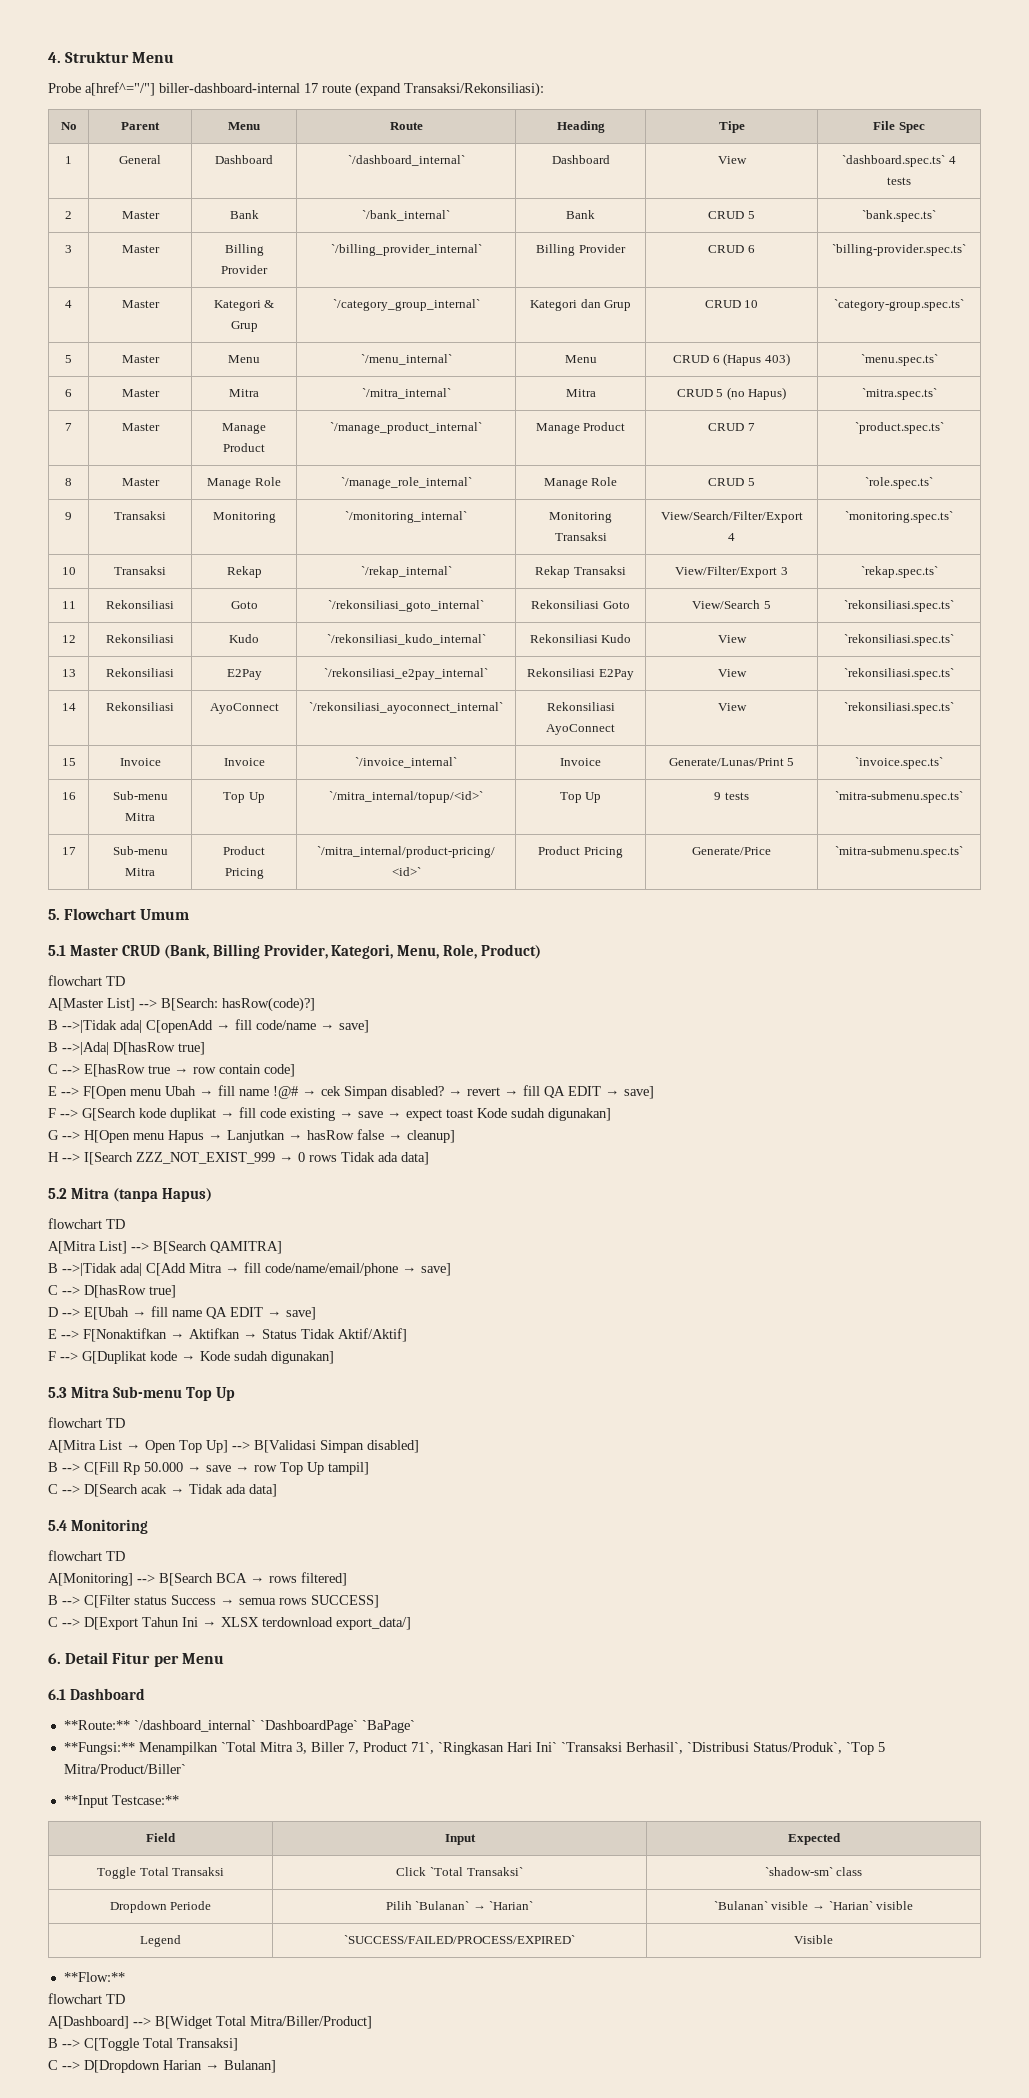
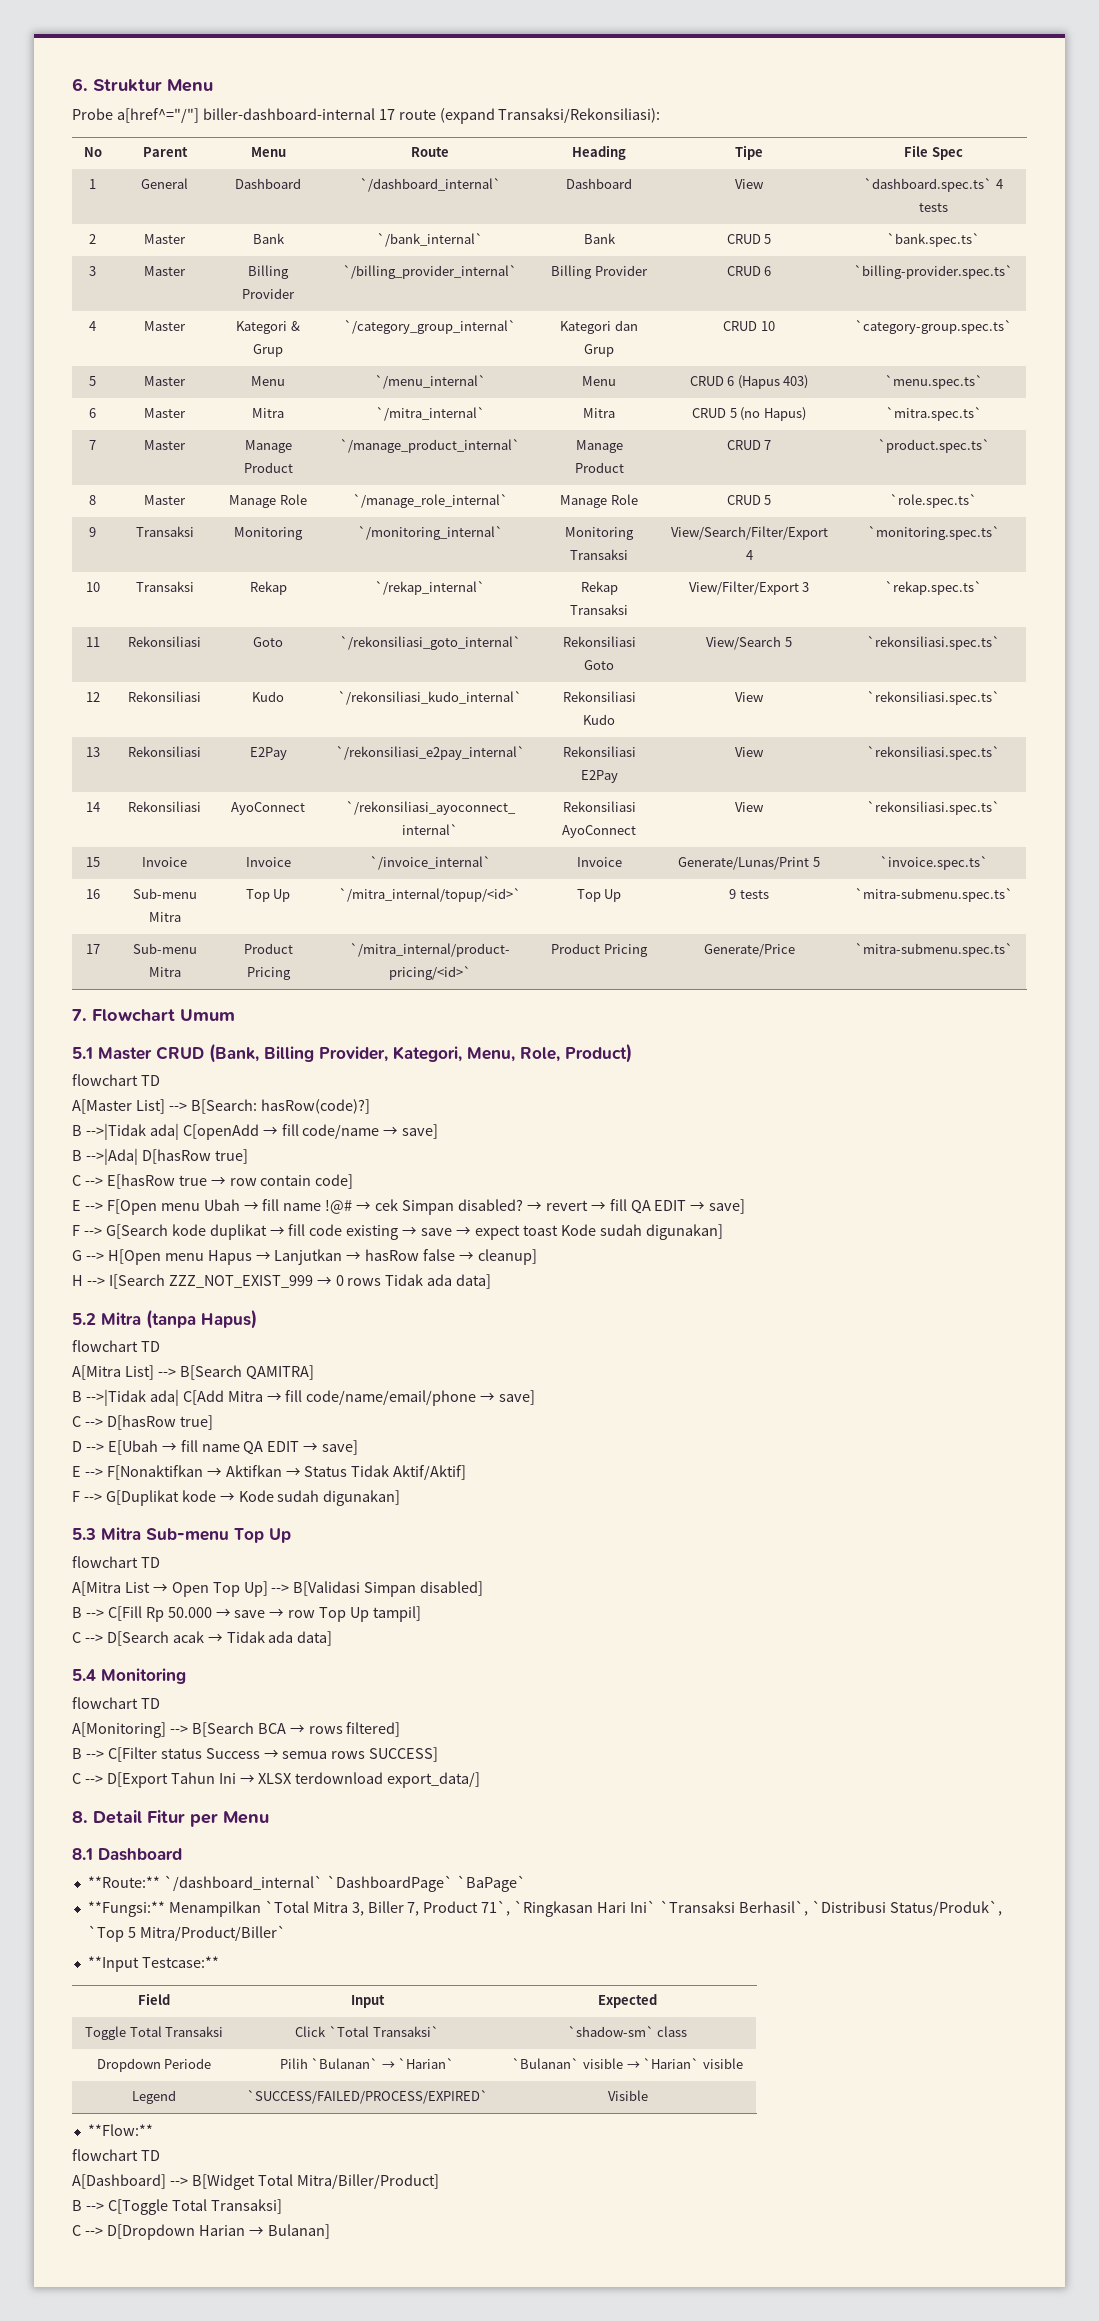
- 4. Struktur Menu
+ 6. Struktur Menu
- 5. Flowchart Umum
+ 7. Flowchart Umum
- 6. Detail Fitur per Menu
+ 8. Detail Fitur per Menu
- 6.1 Dashboard
+ 8.1 Dashboard

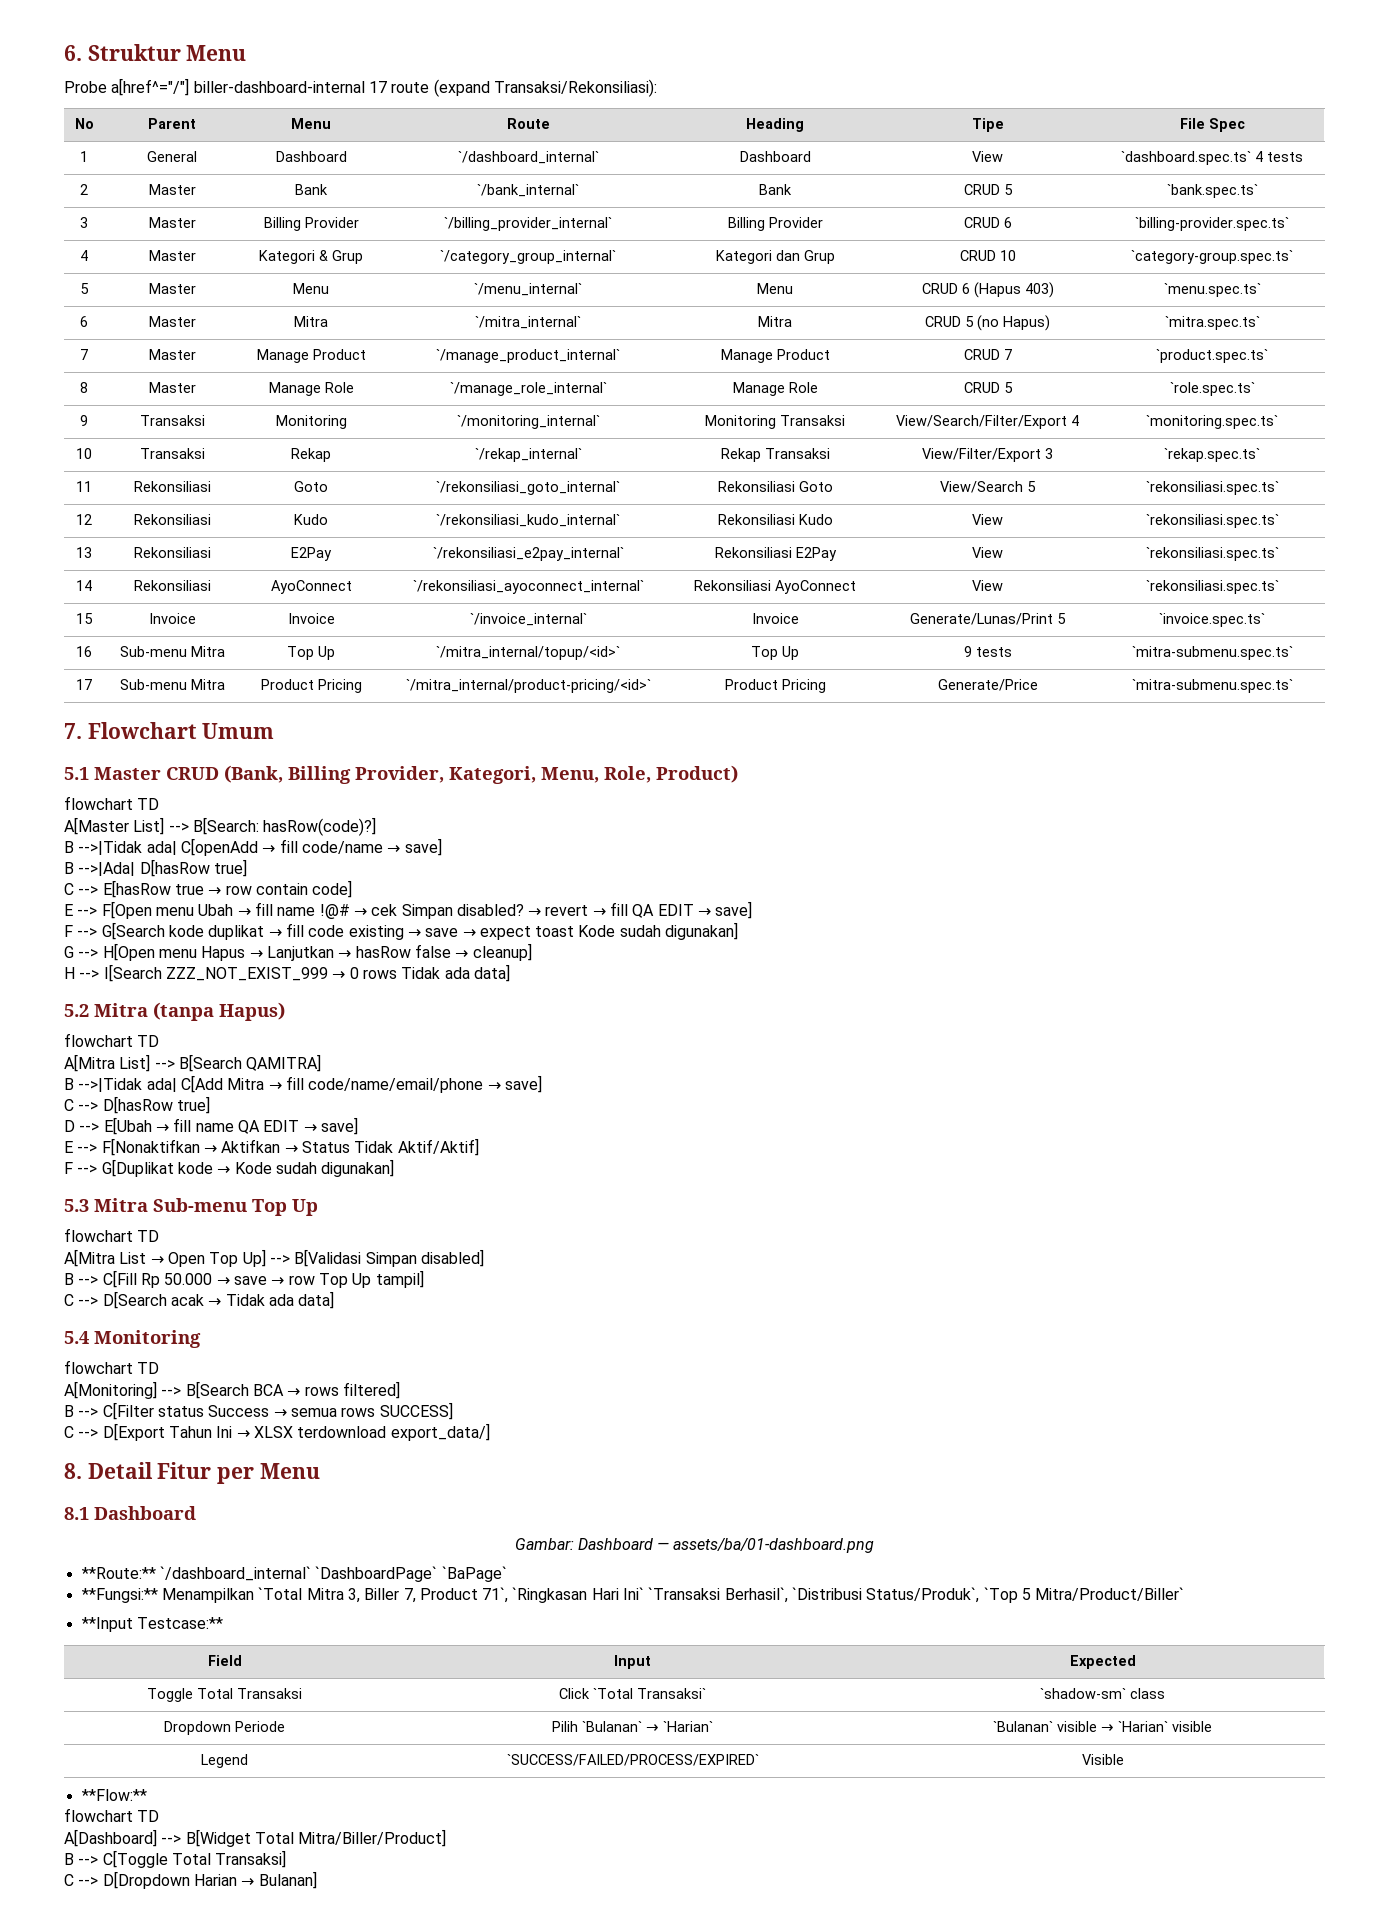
+ Gambar: Dashboard — assets/ba/01-dashboard.png

